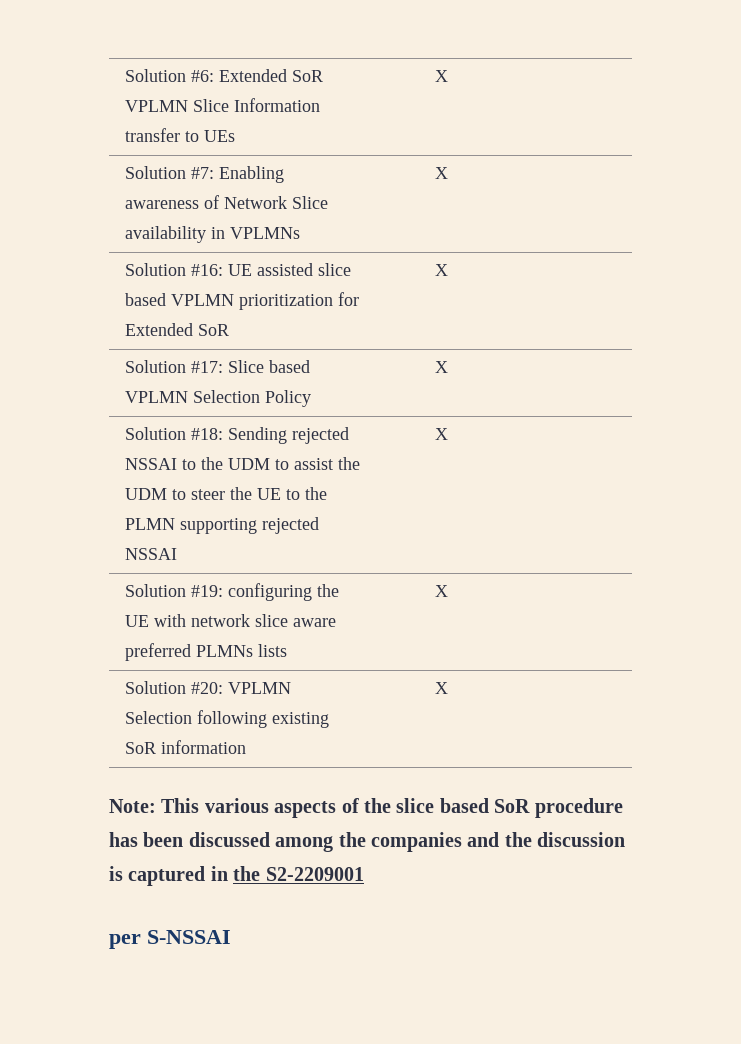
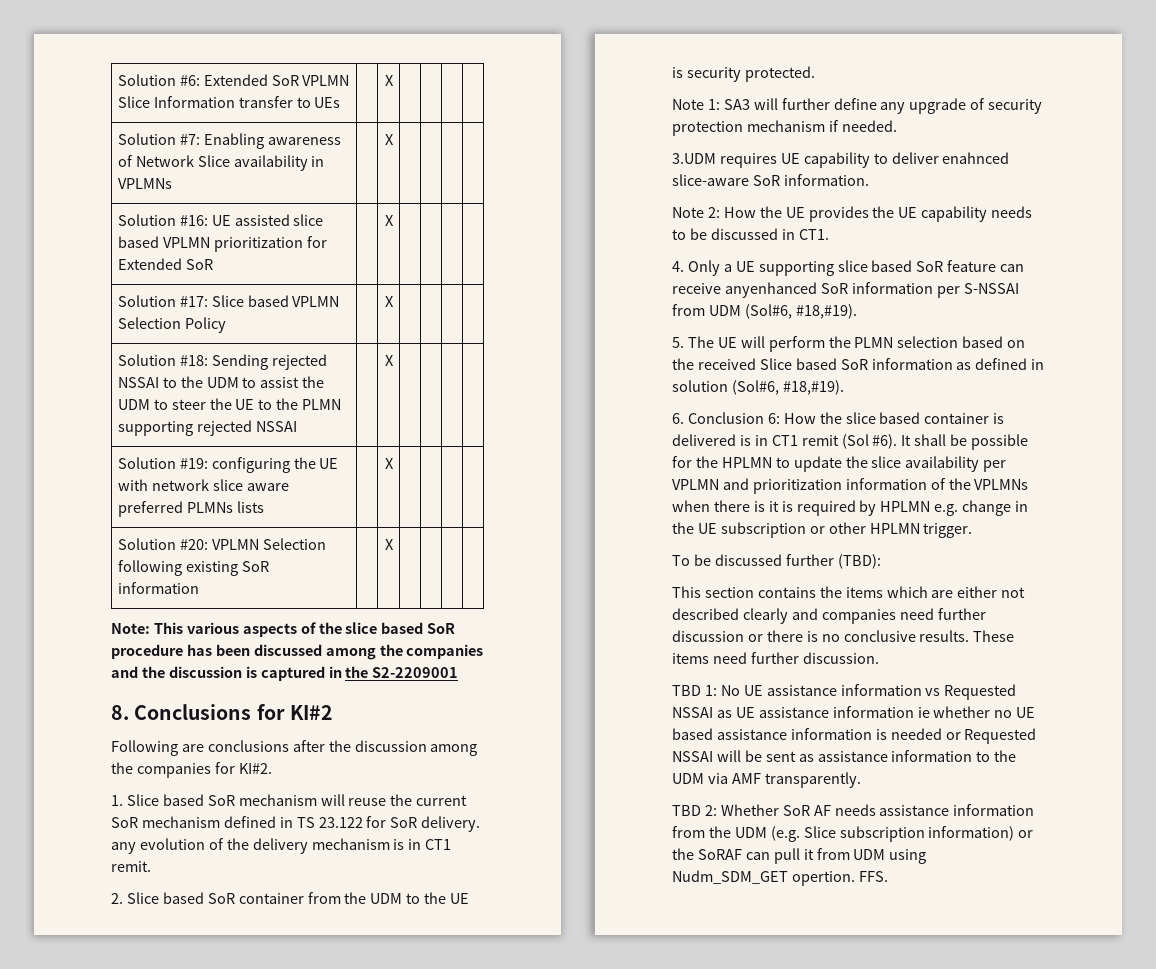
- per S-NSSAI
+ 8. Conclusions for KI#2
+ Following are conclusions after the discussion among the companies for KI#2.
+ 1. Slice based SoR mechanism will reuse the current SoR mechanism defined in TS 23.122 for SoR delivery. any evolution of the delivery mechanism is in CT1 remit.
+ 2. Slice based SoR container from the UDM to the UE is security protected.
+ Note 1: SA3 will further define any upgrade of security protection mechanism if needed.
+ 3.UDM requires UE capability to deliver enahnced slice-aware SoR information.
+ Note 2: How the UE provides the UE capability needs to be discussed in CT1.
+ 4. Only a UE supporting slice based SoR feature can receive anyenhanced SoR information per S-NSSAI from UDM (Sol#6, #18,#19).
+ 5. The UE will perform the PLMN selection based on the received Slice based SoR information as defined in solution (Sol#6, #18,#19).
+ 6. Conclusion 6: How the slice based container is delivered is in CT1 remit (Sol #6). It shall be possible for the HPLMN to update the slice availability per VPLMN and prioritization information of the VPLMNs when there is it is required by HPLMN e.g. change in the UE subscription or other HPLMN trigger.
+ To be discussed further (TBD):
+ This section contains the items which are either not described clearly and companies need further discussion or there is no conclusive results. These items need further discussion.
+ TBD 1: No UE assistance information vs Requested NSSAI as UE assistance information ie whether no UE based assistance information is needed or Requested NSSAI will be sent as assistance information to the UDM via AMF transparently.
+ TBD 2: Whether SoR AF needs assistance information from the UDM (e.g. Slice subscription information) or the SoRAF can pull it from UDM using Nudm_SDM_GET opertion. FFS.

